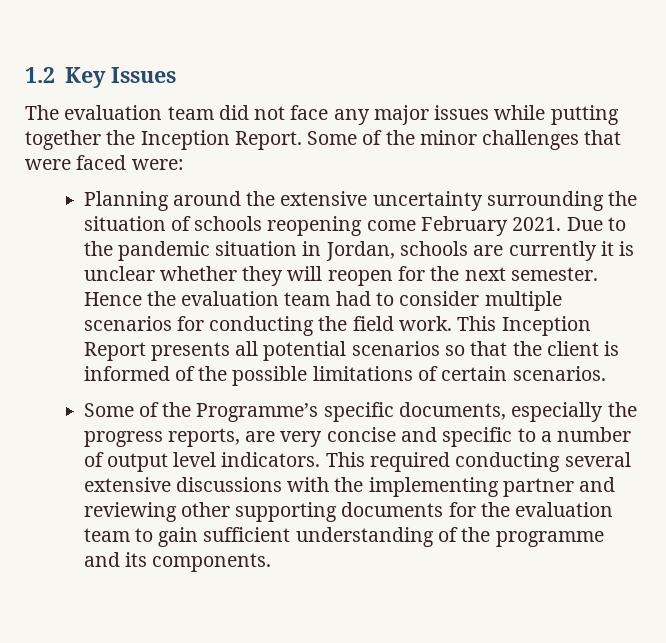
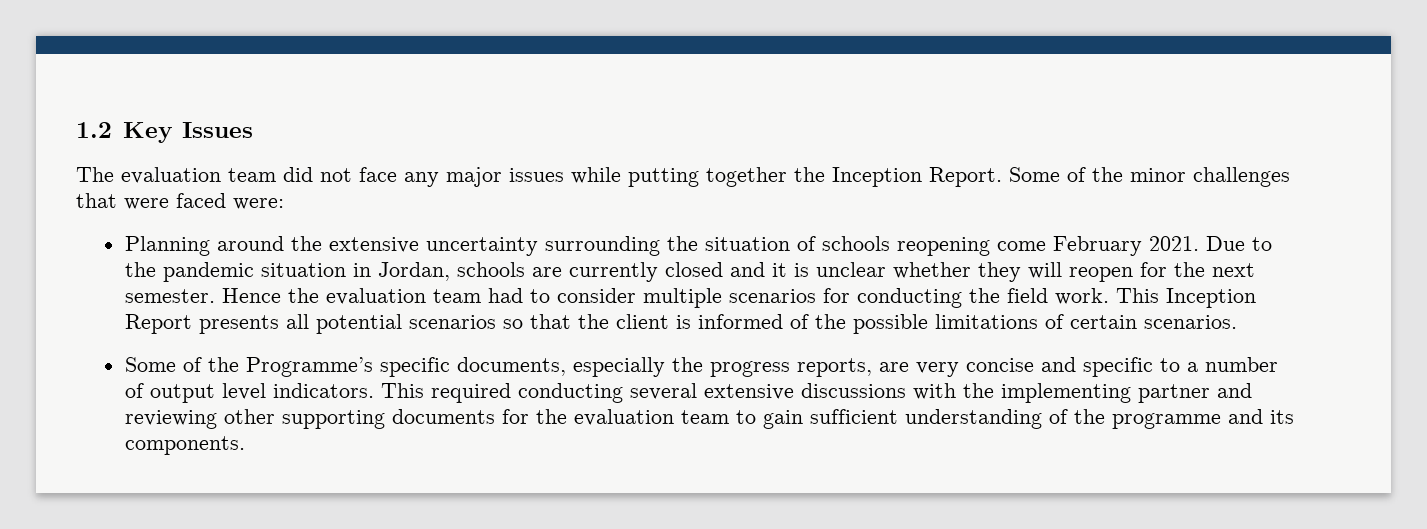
- Due to the pandemic situation in Jordan, schools are currently it is unclear whether they will reopen for the next semester.
+ Due to the pandemic situation in Jordan, schools are currently closed and it is unclear whether they will reopen for the next semester.

